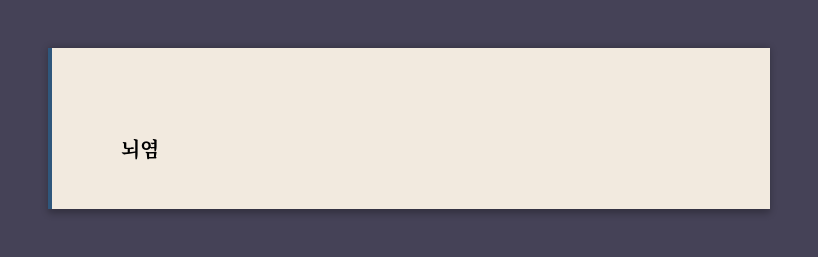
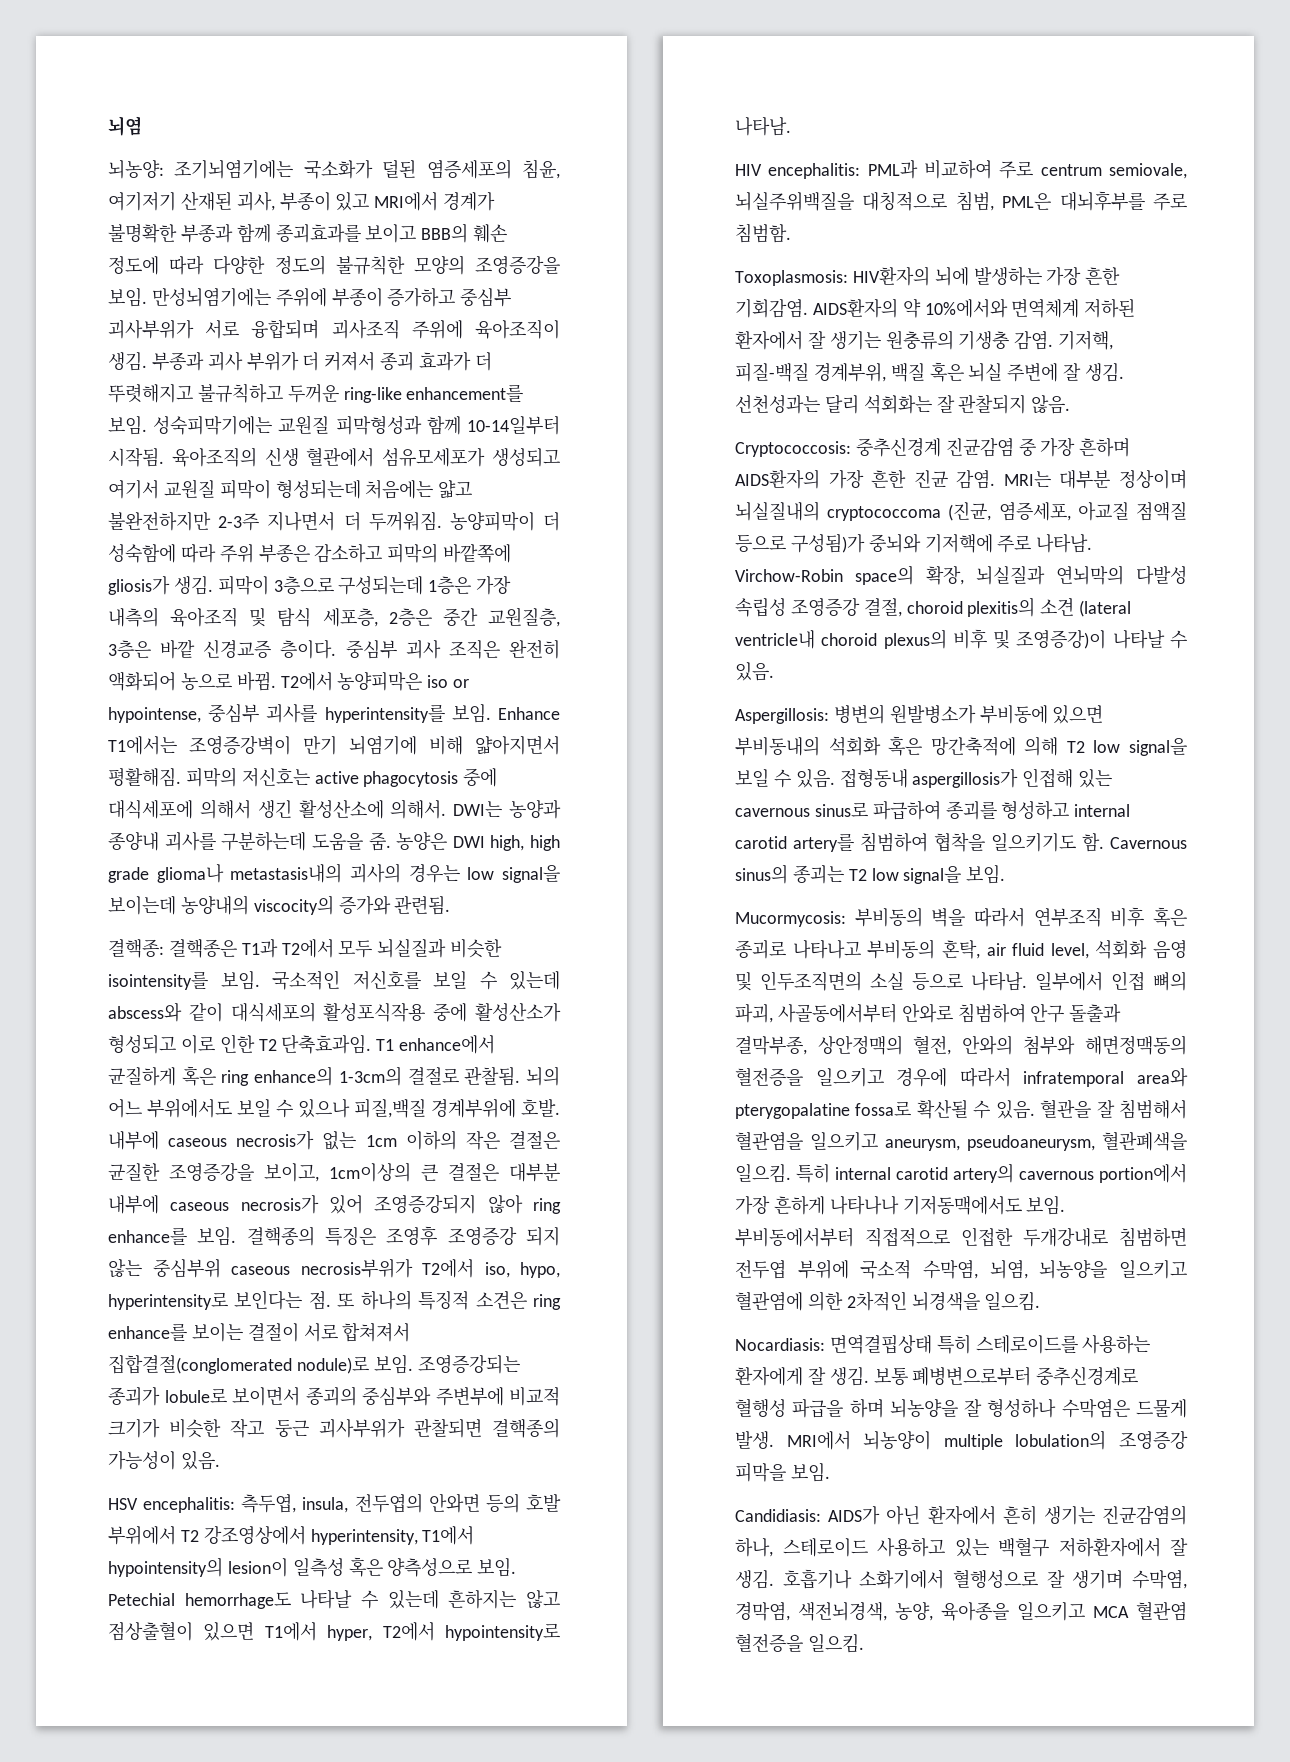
+ 뇌농양: 조기뇌염기에는 국소화가 덜된 염증세포의 침윤, 여기저기 산재된 괴사, 부종이 있고 MRI에서 경계가 불명확한 부종과 함께 종괴효과를 보이고 BBB의 훼손 정도에 따라 다양한 정도의 불규칙한 모양의 조영증강을 보임. 만성뇌염기에는 주위에 부종이 증가하고 중심부 괴사부위가 서로 융합되며 괴사조직 주위에 육아조직이 생김. 부종과 괴사 부위가 더 커져서 종괴 효과가 더 뚜렷해지고 불규칙하고 두꺼운 ring-like enhancement를 보임. 성숙피막기에는 교원질 피막형성과 함께 10-14일부터 시작됨. 육아조직의 신생 혈관에서 섬유모세포가 생성되고 여기서 교원질 피막이 형성되는데 처음에는 얇고 불완전하지만 2-3주 지나면서 더 두꺼워짐. 농양피막이 더 성숙함에 따라 주위 부종은 감소하고 피막의 바깥쪽에 gliosis가 생김. 피막이 3층으로 구성되는데 1층은 가장 내측의 육아조직 및 탐식 세포층, 2층은 중간 교원질층, 3층은 바깥 신경교증 층이다. 중심부 괴사 조직은 완전히 액화되어 농으로 바뀜. T2에서 농양피막은 iso or hypointense, 중심부 괴사를 hyperintensity를 보임. Enhance T1에서는 조영증강벽이 만기 뇌염기에 비해 얇아지면서 평활해짐. 피막의 저신호는 active phagocytosis 중에 대식세포에 의해서 생긴 활성산소에 의해서. DWI는 농양과 종양내 괴사를 구분하는데 도움을 줌. 농양은 DWI high, high grade glioma나 metastasis내의 괴사의 경우는 low signal을 보이는데 농양내의 viscocity의 증가와 관련됨.
+ 결핵종: 결핵종은 T1과 T2에서 모두 뇌실질과 비슷한 isointensity를 보임. 국소적인 저신호를 보일 수 있는데 abscess와 같이 대식세포의 활성포식작용 중에 활성산소가 형성되고 이로 인한 T2 단축효과임. T1 enhance에서 균질하게 혹은 ring enhance의 1-3cm의 결절로 관찰됨. 뇌의 어느 부위에서도 보일 수 있으나 피질,백질 경계부위에 호발. 내부에 caseous necrosis가 없는 1cm 이하의 작은 결절은 균질한 조영증강을 보이고, 1cm이상의 큰 결절은 대부분 내부에 caseous necrosis가 있어 조영증강되지 않아 ring enhance를 보임. 결핵종의 특징은 조영후 조영증강 되지 않는 중심부위 caseous necrosis부위가 T2에서 iso, hypo, hyperintensity로 보인다는 점. 또 하나의 특징적 소견은 ring enhance를 보이는 결절이 서로 합쳐져서 집합결절(conglomerated nodule)로 보임. 조영증강되는 종괴가 lobule로 보이면서 종괴의 중심부와 주변부에 비교적 크기가 비슷한 작고 둥근 괴사부위가 관찰되면 결핵종의 가능성이 있음.
+ HSV encephalitis: 측두엽, insula, 전두엽의 안와면 등의 호발 부위에서 T2 강조영상에서 hyperintensity, T1에서 hypointensity의 lesion이 일측성 혹은 양측성으로 보임. Petechial hemorrhage도 나타날 수 있는데 흔하지는 않고 점상출혈이 있으면 T1에서 hyper, T2에서 hypointensity로 나타남.
+ HIV encephalitis: PML과 비교하여 주로 centrum semiovale, 뇌실주위백질을 대칭적으로 침범, PML은 대뇌후부를 주로 침범함.
+ Toxoplasmosis: HIV환자의 뇌에 발생하는 가장 흔한 기회감염. AIDS환자의 약 10%에서와 면역체계 저하된 환자에서 잘 생기는 원충류의 기생충 감염. 기저핵, 피질-백질 경계부위, 백질 혹은 뇌실 주변에 잘 생김. 선천성과는 달리 석회화는 잘 관찰되지 않음.
+ Cryptococcosis: 중추신경계 진균감염 중 가장 흔하며 AIDS환자의 가장 흔한 진균 감염. MRI는 대부분 정상이며 뇌실질내의 cryptococcoma (진균, 염증세포, 아교질 점액질 등으로 구성됨)가 중뇌와 기저핵에 주로 나타남. Virchow-Robin space의 확장, 뇌실질과 연뇌막의 다발성 속립성 조영증강 결절, choroid plexitis의 소견 (lateral ventricle내 choroid plexus의 비후 및 조영증강)이 나타날 수 있음.
+ Aspergillosis: 병변의 원발병소가 부비동에 있으면 부비동내의 석회화 혹은 망간축적에 의해 T2 low signal을 보일 수 있음. 접형동내 aspergillosis가 인접해 있는 cavernous sinus로 파급하여 종괴를 형성하고 internal carotid artery를 침범하여 협착을 일으키기도 함. Cavernous sinus의 종괴는 T2 low signal을 보임.
+ Mucormycosis: 부비동의 벽을 따라서 연부조직 비후 혹은 종괴로 나타나고 부비동의 혼탁, air fluid level, 석회화 음영 및 인두조직면의 소실 등으로 나타남. 일부에서 인접 뼈의 파괴, 사골동에서부터 안와로 침범하여 안구 돌출과 결막부종, 상안정맥의 혈전, 안와의 첨부와 해면정맥동의 혈전증을 일으키고 경우에 따라서 infratemporal area와 pterygopalatine fossa로 확산될 수 있음. 혈관을 잘 침범해서 혈관염을 일으키고 aneurysm, pseudoaneurysm, 혈관폐색을 일으킴. 특히 internal carotid artery의 cavernous portion에서 가장 흔하게 나타나나 기저동맥에서도 보임. 부비동에서부터 직접적으로 인접한 두개강내로 침범하면 전두엽 부위에 국소적 수막염, 뇌염, 뇌농양을 일으키고 혈관염에 의한 2차적인 뇌경색을 일으킴.
+ Nocardiasis: 면역결핍상태 특히 스테로이드를 사용하는 환자에게 잘 생김. 보통 폐병변으로부터 중추신경계로 혈행성 파급을 하며 뇌농양을 잘 형성하나 수막염은 드물게 발생. MRI에서 뇌농양이 multiple lobulation의 조영증강 피막을 보임.
+ Candidiasis: AIDS가 아닌 환자에서 흔히 생기는 진균감염의 하나, 스테로이드 사용하고 있는 백혈구 저하환자에서 잘 생김. 호흡기나 소화기에서 혈행성으로 잘 생기며 수막염, 경막염, 색전뇌경색, 농양, 육아종을 일으키고 MCA 혈관염 혈전증을 일으킴.

